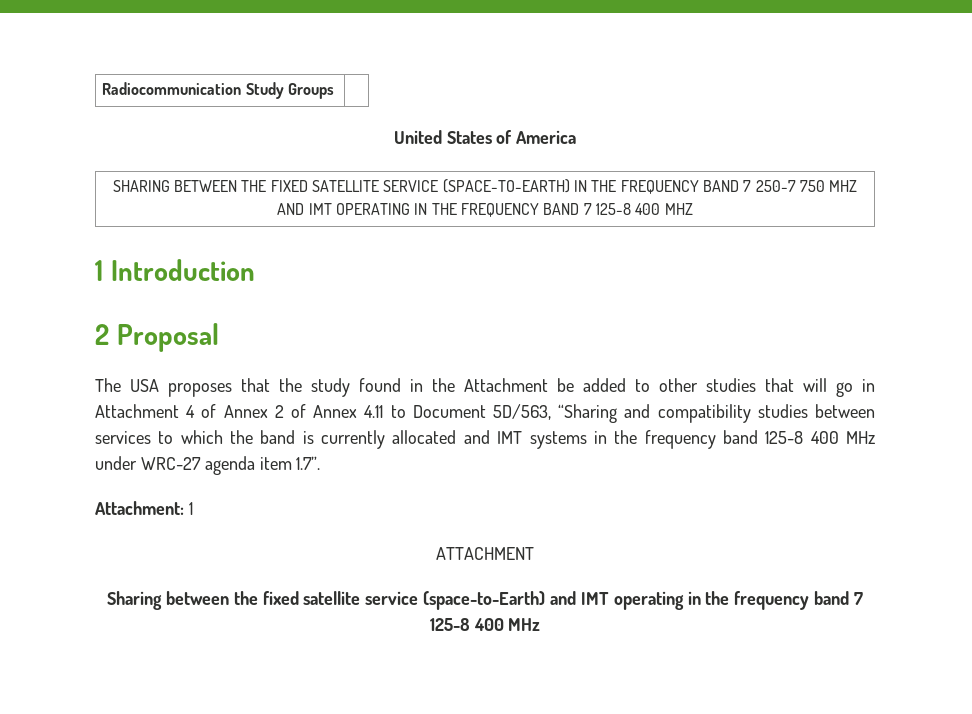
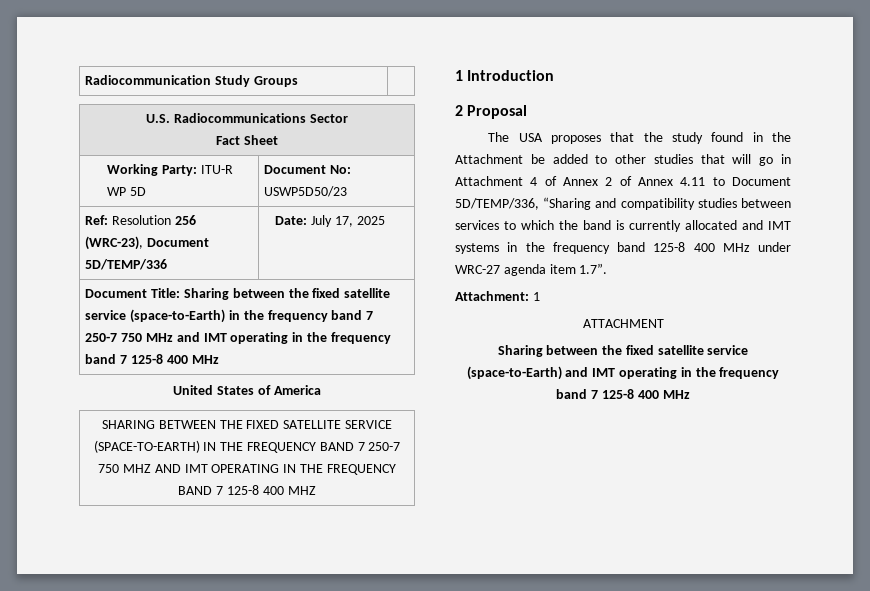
+ U.S. Radiocommunications Sector
+ Fact Sheet
+ Working Party: ITU-R WP 5D | Document No: USWP5D50/23
+ Ref: Resolution 256 (WRC-23), Document 5D/TEMP/336 | Date: July 17, 2025
+ Document Title: Sharing between the fixed satellite service (space-to-Earth) in the frequency band 7 250-7 750 MHz and IMT operating in the frequency band 7 125-8 400 MHz
- The USA proposes that the study found in the Attachment be added to other studies that will go in Attachment 4 of Annex 2 of Annex 4.11 to Document 5D/563, “Sharing and compatibility studies between services to which the band is currently allocated and IMT systems in the frequency band 125-8 400 MHz under WRC-27 agenda item 1.7”.
+ The USA proposes that the study found in the Attachment be added to other studies that will go in Attachment 4 of Annex 2 of Annex 4.11 to Document 5D/TEMP/336, “Sharing and compatibility studies between services to which the band is currently allocated and IMT systems in the frequency band 125-8 400 MHz under WRC-27 agenda item 1.7”.

